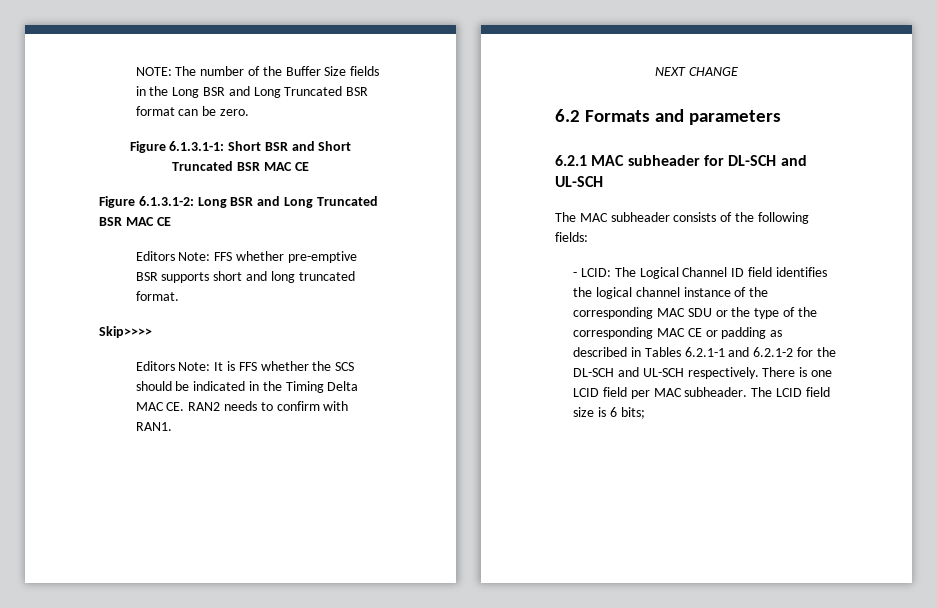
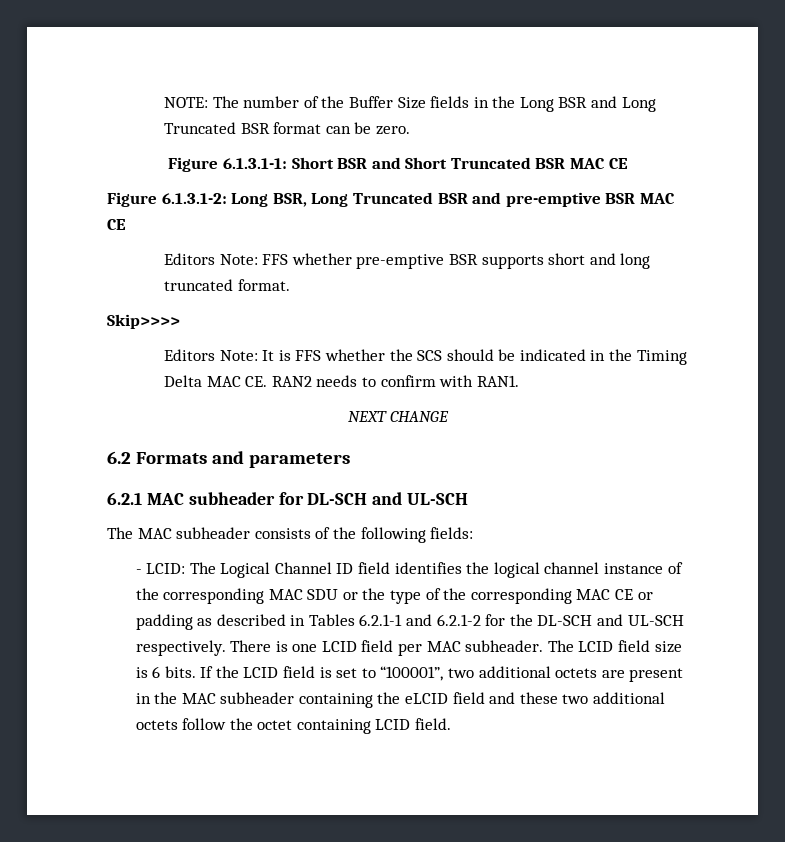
- Figure 6.1.3.1-2: Long BSR and Long Truncated BSR MAC CE
+ Figure 6.1.3.1-2: Long BSR, Long Truncated BSR and pre-emptive BSR MAC CE
- The LCID field size is 6 bits;
+ The LCID field size is 6 bits. If the LCID field is set to “100001”, two additional octets are present in the MAC subheader containing the eLCID field and these two additional octets follow the octet containing LCID field.

